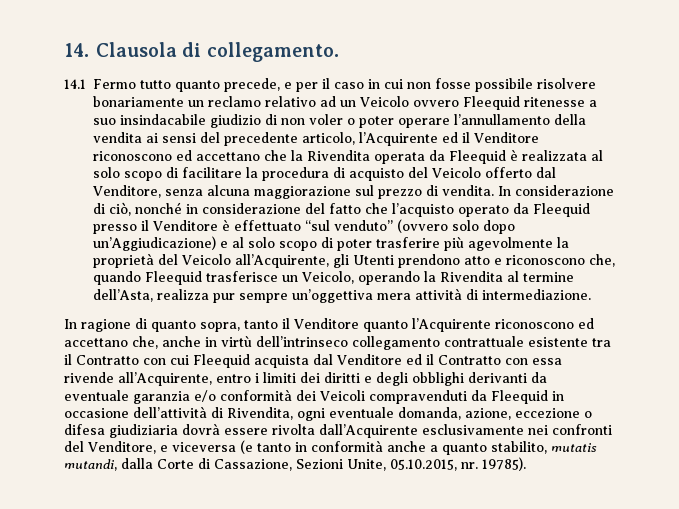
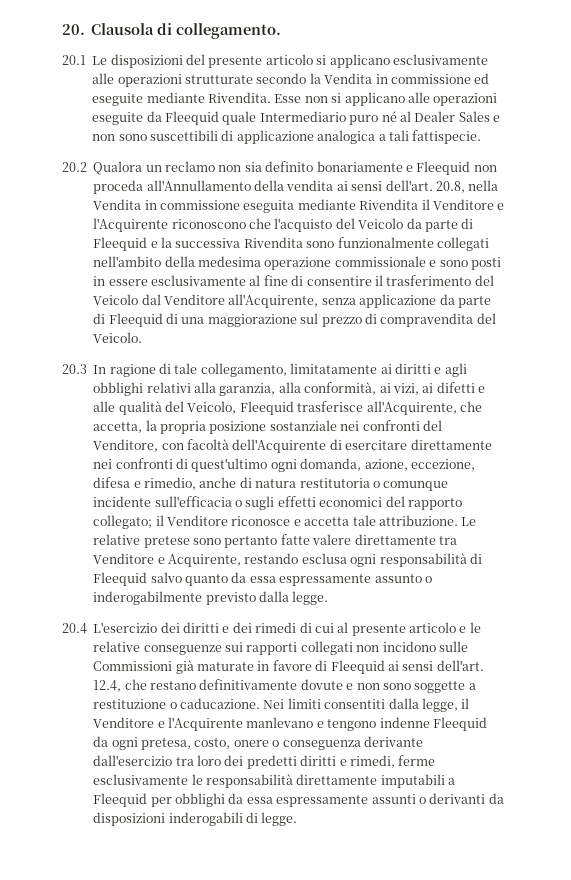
- 14. Clausola di collegamento.
+ 20. Clausola di collegamento.
- 14.1 Fermo tutto quanto precede, e per il caso in cui non fosse possibile risolvere bonariamente un reclamo relativo ad un Veicolo ovvero Fleequid ritenesse a suo insindacabile giudizio di non voler o poter operare l’annullamento della vendita ai sensi del precedente articolo, l’Acquirente ed il Venditore riconoscono ed accettano che la Rivendita operata da Fleequid è realizzata al solo scopo di facilitare la procedura di acquisto del Veicolo offerto dal Venditore, senza alcuna maggiorazione sul prezzo di vendita. In considerazione di ciò, nonché in considerazione del fatto che l’acquisto operato da Fleequid presso il Venditore è effettuato “sul venduto” (ovvero solo dopo un’Aggiudicazione) e al solo scopo di poter trasferire più agevolmente la proprietà del Veicolo all’Acquirente, gli Utenti prendono atto e riconoscono che, quando Fleequid trasferisce un Veicolo, operando la Rivendita al termine dell’Asta, realizza pur sempre un’oggettiva mera attività di intermediazione.
- In ragione di quanto sopra, tanto il Venditore quanto l’Acquirente riconoscono ed accettano che, anche in virtù dell’intrinseco collegamento contrattuale esistente tra il Contratto con cui Fleequid acquista dal Venditore ed il Contratto con essa rivende all’Acquirente, entro i limiti dei diritti e degli obblighi derivanti da eventuale garanzia e/o conformità dei Veicoli compravenduti da Fleequid in occasione dell’attività di Rivendita, ogni eventuale domanda, azione, eccezione o difesa giudiziaria dovrà essere rivolta dall’Acquirente esclusivamente nei confronti del Venditore, e viceversa (e tanto in conformità anche a quanto stabilito, mutatis mutandi, dalla Corte di Cassazione, Sezioni Unite, 05.10.2015, nr. 19785).
+ 20.1 Le disposizioni del presente articolo si applicano esclusivamente alle operazioni strutturate secondo la Vendita in commissione ed eseguite mediante Rivendita. Esse non si applicano alle operazioni eseguite da Fleequid quale Intermediario puro né al Dealer Sales e non sono suscettibili di applicazione analogica a tali fattispecie.
+ 20.2 Qualora un reclamo non sia definito bonariamente e Fleequid non proceda all'Annullamento della vendita ai sensi dell'art. 20.8, nella Vendita in commissione eseguita mediante Rivendita il Venditore e l'Acquirente riconoscono che l'acquisto del Veicolo da parte di Fleequid e la successiva Rivendita sono funzionalmente collegati nell'ambito della medesima operazione commissionale e sono posti in essere esclusivamente al fine di consentire il trasferimento del Veicolo dal Venditore all'Acquirente, senza applicazione da parte di Fleequid di una maggiorazione sul prezzo di compravendita del Veicolo.
+ 20.3 In ragione di tale collegamento, limitatamente ai diritti e agli obblighi relativi alla garanzia, alla conformità, ai vizi, ai difetti e alle qualità del Veicolo, Fleequid trasferisce all'Acquirente, che accetta, la propria posizione sostanziale nei confronti del Venditore, con facoltà dell'Acquirente di esercitare direttamente nei confronti di quest'ultimo ogni domanda, azione, eccezione, difesa e rimedio, anche di natura restitutoria o comunque incidente sull'efficacia o sugli effetti economici del rapporto collegato; il Venditore riconosce e accetta tale attribuzione. Le relative pretese sono pertanto fatte valere direttamente tra Venditore e Acquirente, restando esclusa ogni responsabilità di Fleequid salvo quanto da essa espressamente assunto o inderogabilmente previsto dalla legge.
+ 20.4 L'esercizio dei diritti e dei rimedi di cui al presente articolo e le relative conseguenze sui rapporti collegati non incidono sulle Commissioni già maturate in favore di Fleequid ai sensi dell'art. 12.4, che restano definitivamente dovute e non sono soggette a restituzione o caducazione. Nei limiti consentiti dalla legge, il Venditore e l'Acquirente manlevano e tengono indenne Fleequid da ogni pretesa, costo, onere o conseguenza derivante dall'esercizio tra loro dei predetti diritti e rimedi, ferme esclusivamente le responsabilità direttamente imputabili a Fleequid per obblighi da essa espressamente assunti o derivanti da disposizioni inderogabili di legge.

